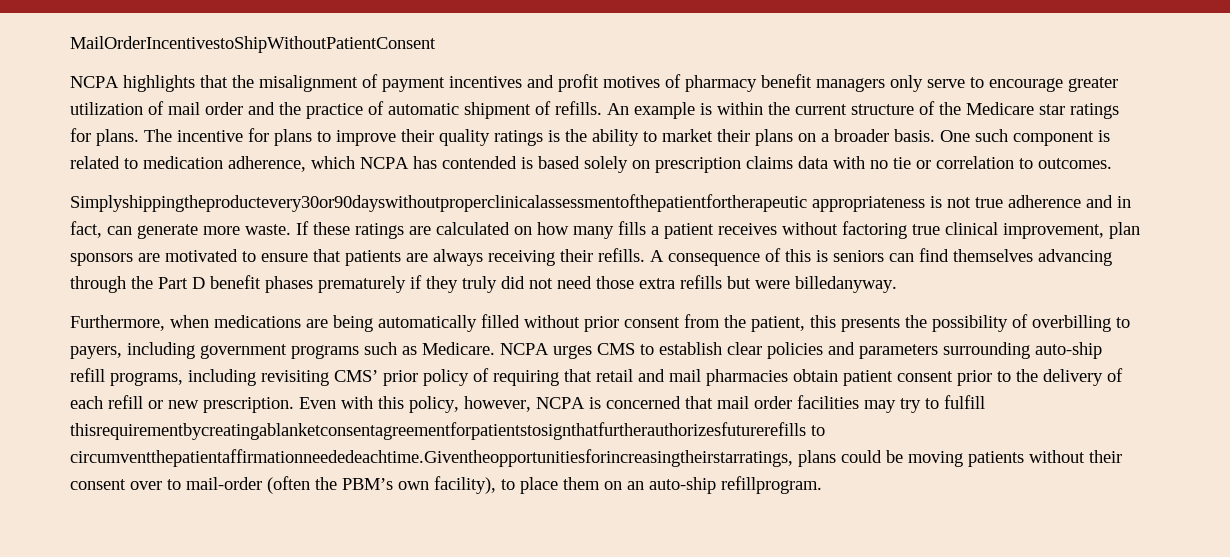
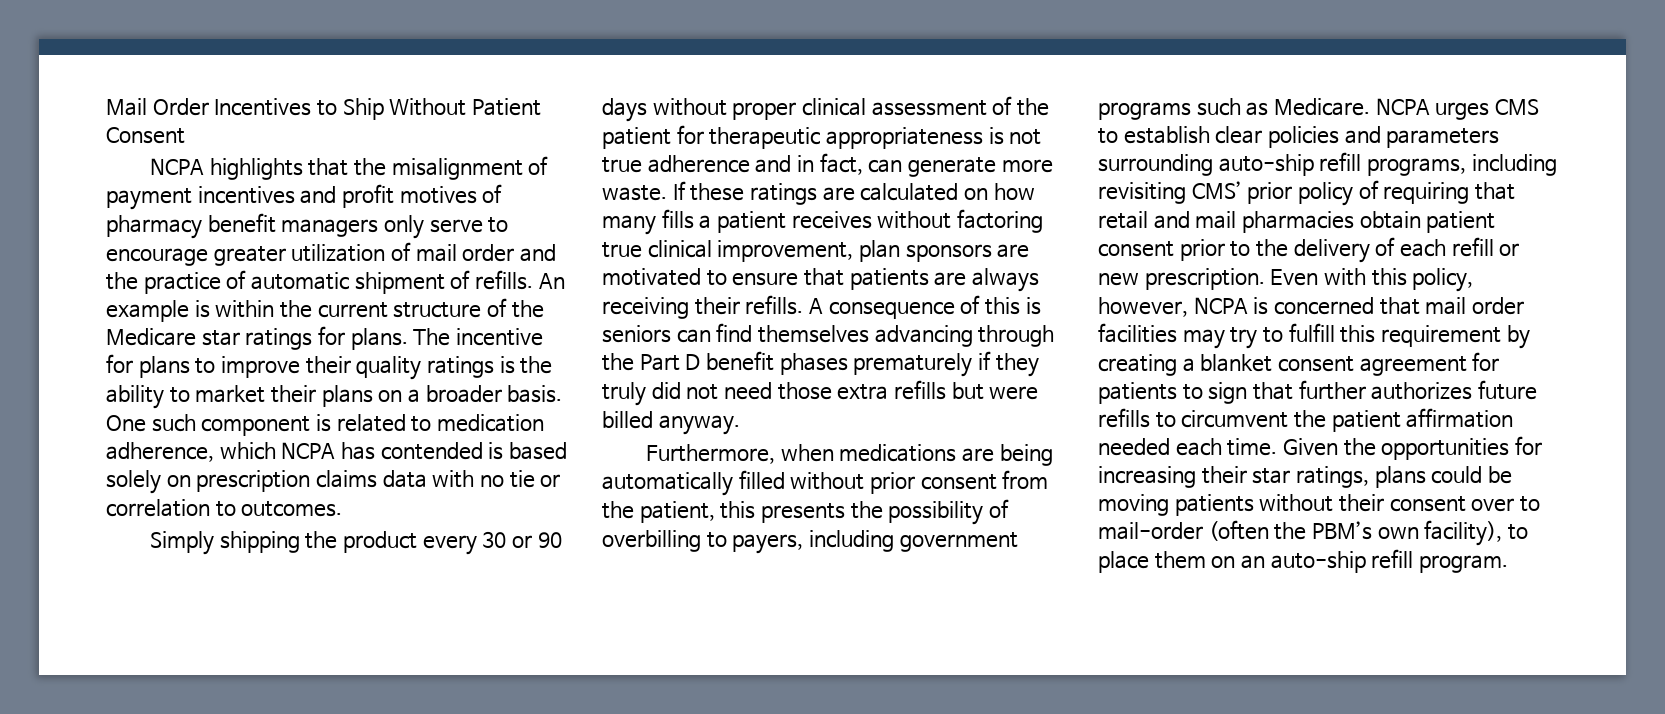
- MailOrderIncentivestoShipWithoutPatientConsent
+ Mail Order Incentives to Ship Without Patient Consent
- Simplyshippingtheproductevery30or90dayswithoutproperclinicalassessmentofthepatientfortherapeutic appropriateness is not true adherence and in fact, can generate more waste.
+ Simply shipping the product every 30 or 90 days without proper clinical assessment of the patient for therapeutic appropriateness is not true adherence and in fact, can generate more waste.
- A consequence of this is seniors can find themselves advancing through the Part D benefit phases prematurely if they truly did not need those extra refills but were billedanyway.
+ A consequence of this is seniors can find themselves advancing through the Part D benefit phases prematurely if they truly did not need those extra refills but were billed anyway.
- Even with this policy, however, NCPA is concerned that mail order facilities may try to fulfill thisrequirementbycreatingablanketconsentagreementforpatientstosignthatfurtherauthorizesfuturerefills to circumventthepatientaffirmationneededeachtime.Giventheopportunitiesforincreasingtheirstarratings, plans could be moving patients without their consent over to mail-order (often the PBM’s own facility), to place them on an auto-ship refillprogram.
+ Even with this policy, however, NCPA is concerned that mail order facilities may try to fulfill this requirement by creating a blanket consent agreement for patients to sign that further authorizes future refills to circumvent the patient affirmation needed each time. Given the opportunities for increasing their star ratings, plans could be moving patients without their consent over to mail-order (often the PBM’s own facility), to place them on an auto-ship refill program.

